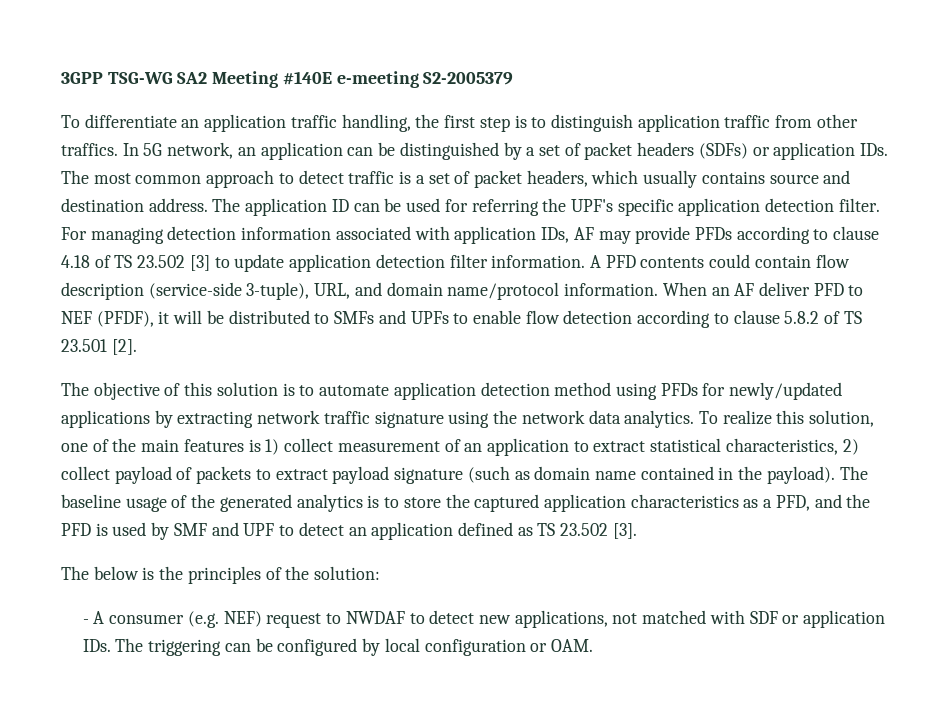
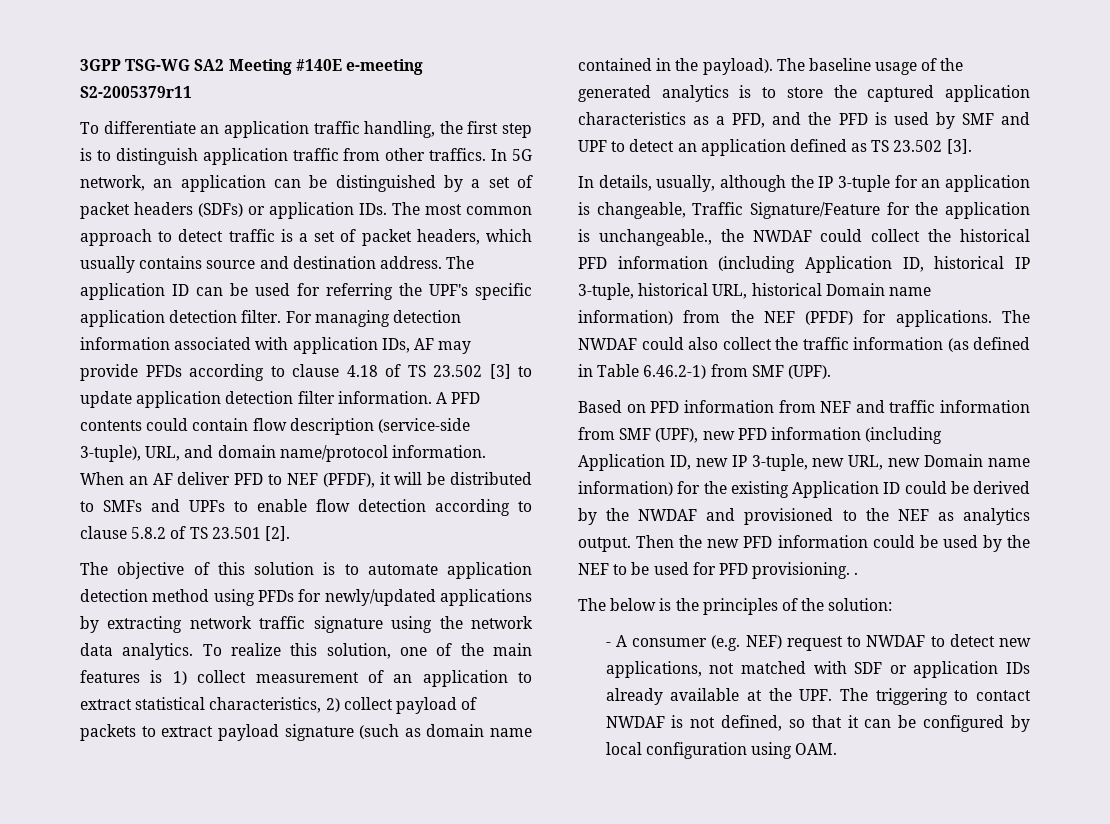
- 3GPP TSG-WG SA2 Meeting #140E e-meeting S2-2005379
+ 3GPP TSG-WG SA2 Meeting #140E e-meeting S2-2005379r11
+ In details, usually, although the IP 3-tuple for an application is changeable, Traffic Signature/Feature for the application is unchangeable., the NWDAF could collect the historical PFD information (including Application ID, historical IP 3-tuple, historical URL, historical Domain name information) from the NEF (PFDF) for applications. The NWDAF could also collect the traffic information (as defined in Table 6.46.2-1) from SMF (UPF).
+ Based on PFD information from NEF and traffic information from SMF (UPF), new PFD information (including Application ID, new IP 3-tuple, new URL, new Domain name information) for the existing Application ID could be derived by the NWDAF and provisioned to the NEF as analytics output. Then the new PFD information could be used by the NEF to be used for PFD provisioning. .
- - A consumer (e.g. NEF) request to NWDAF to detect new applications, not matched with SDF or application IDs. The triggering can be configured by local configuration or OAM.
+ - A consumer (e.g. NEF) request to NWDAF to detect new applications, not matched with SDF or application IDs already available at the UPF. The triggering to contact NWDAF is not defined, so that it can be configured by local configuration using OAM.

